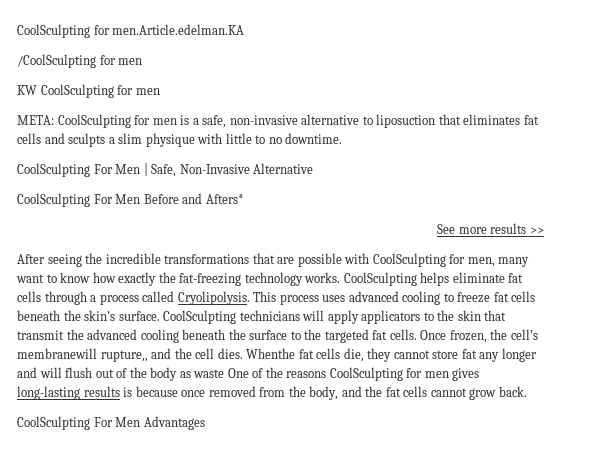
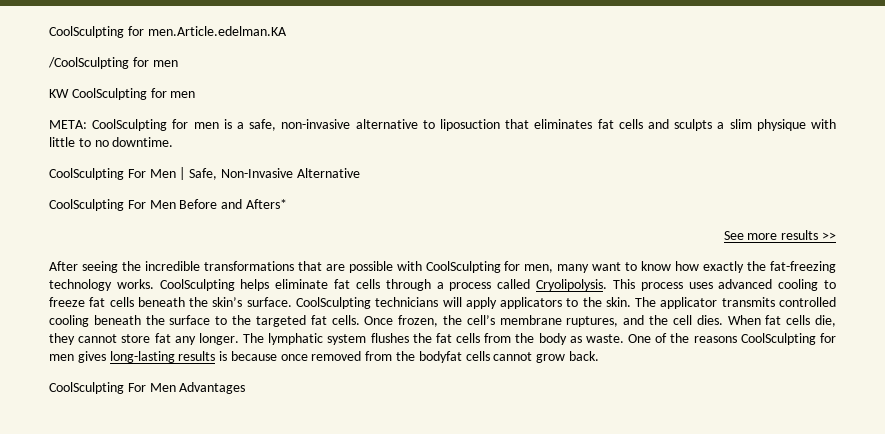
- CoolSculpting technicians will apply applicators to the skin that transmit the advanced cooling beneath the surface to the targeted fat cells.
+ CoolSculpting technicians will apply applicators to the skin. The applicator transmits controlled cooling beneath the surface to the targeted fat cells.
- Once frozen, the cell’s membranewill rupture,, and the cell dies.
+ Once frozen, the cell’s membrane ruptures, and the cell dies.
- Whenthe fat cells die, they cannot store fat any longer and will flush out of the body as waste One of the reasons CoolSculpting for men gives long-lasting results is because once removed from the body, and the fat cells cannot grow back.
+ When fat cells die, they cannot store fat any longer. The lymphatic system flushes the fat cells from the body as waste. One of the reasons CoolSculpting for men gives long-lasting results is because once removed from the bodyfat cells cannot grow back.

